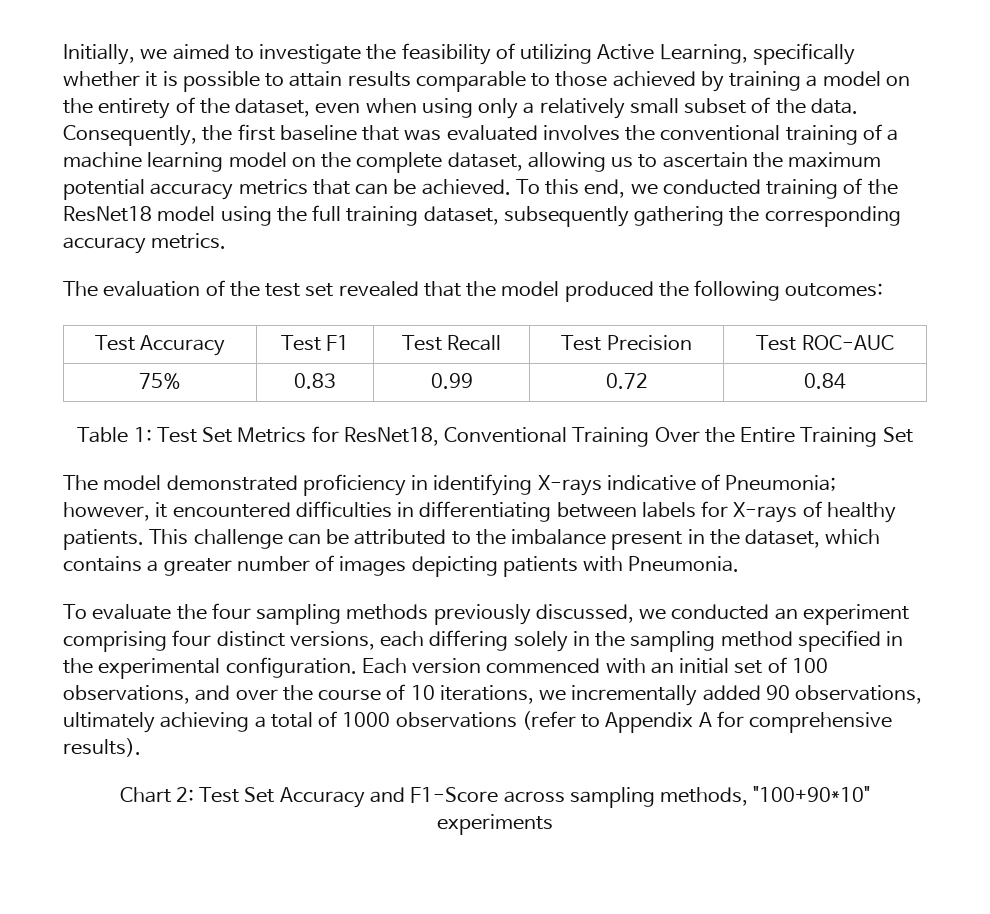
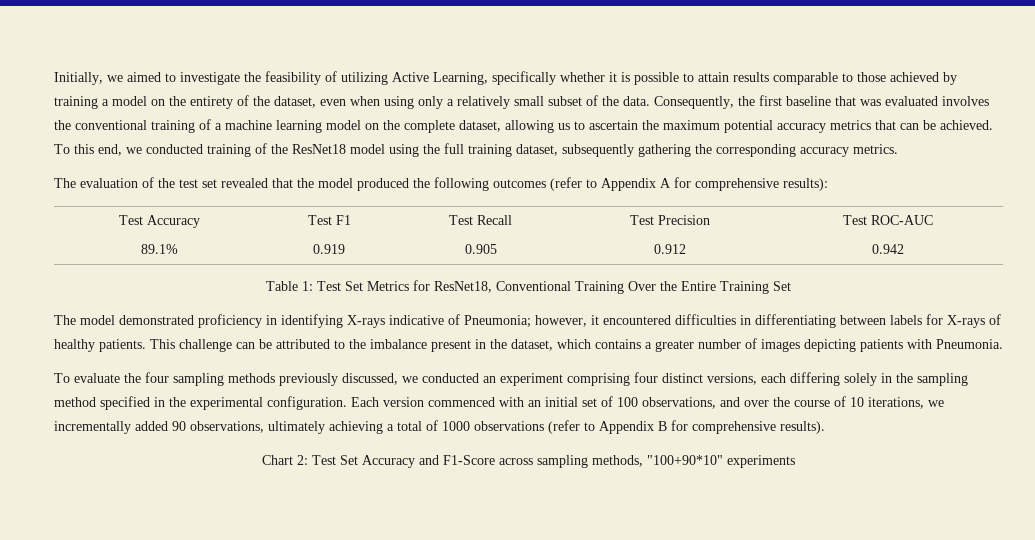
- The evaluation of the test set revealed that the model produced the following outcomes:
+ The evaluation of the test set revealed that the model produced the following outcomes (refer to Appendix A for comprehensive results):
- 75% | 0.83 | 0.99 | 0.72 | 0.84
+ 89.1% | 0.919 | 0.905 | 0.912 | 0.942
- Each version commenced with an initial set of 100 observations, and over the course of 10 iterations, we incrementally added 90 observations, ultimately achieving a total of 1000 observations (refer to Appendix A for comprehensive results).
+ Each version commenced with an initial set of 100 observations, and over the course of 10 iterations, we incrementally added 90 observations, ultimately achieving a total of 1000 observations (refer to Appendix B for comprehensive results).

